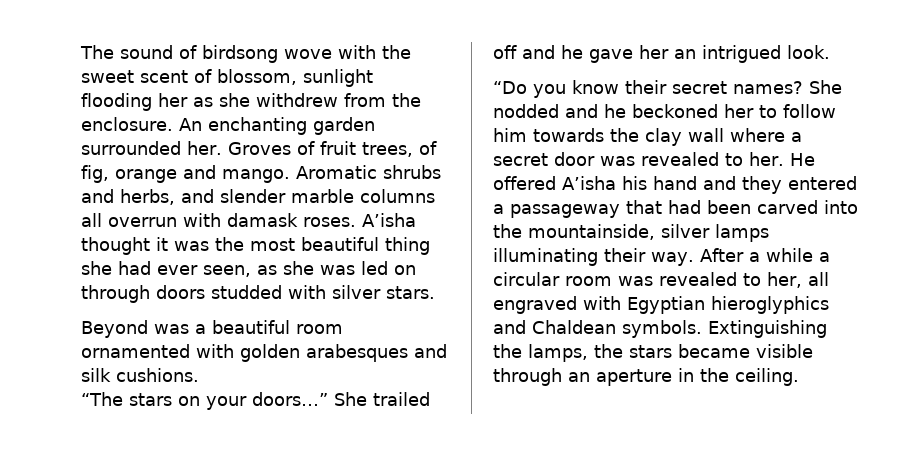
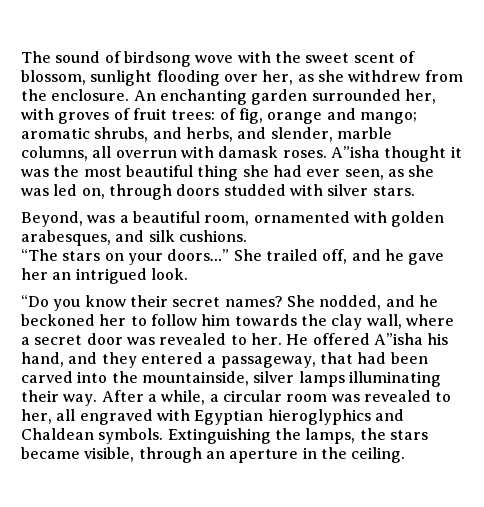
- The sound of birdsong wove with the sweet scent of blossom, sunlight flooding her as she withdrew from the enclosure.
+ The sound of birdsong wove with the sweet scent of blossom, sunlight flooding over her, as she withdrew from the enclosure.
- An enchanting garden surrounded her. Groves of fruit trees, of fig, orange and mango. Aromatic shrubs and herbs, and slender marble columns all overrun with damask roses.
+ An enchanting garden surrounded her, with groves of fruit trees: of fig, orange and mango; aromatic shrubs, and herbs, and slender, marble columns, all overrun with damask roses.
- A’isha thought it was the most beautiful thing she had ever seen, as she was led on through doors studded with silver stars.
+ A”isha thought it was the most beautiful thing she had ever seen, as she was led on, through doors studded with silver stars.
- Beyond was a beautiful room ornamented with golden arabesques and silk cushions.
+ Beyond, was a beautiful room, ornamented with golden arabesques, and silk cushions.
- She trailed off and he gave her an intrigued look.
+ She trailed off, and he gave her an intrigued look.
- She nodded and he beckoned her to follow him towards the clay wall where a secret door was revealed to her.
+ She nodded, and he beckoned her to follow him towards the clay wall, where a secret door was revealed to her.
- He offered A’isha his hand and they entered a passageway that had been carved into the mountainside, silver lamps illuminating their way.
+ He offered A”isha his hand, and they entered a passageway, that had been carved into the mountainside, silver lamps illuminating their way.
- After a while a circular room was revealed to her, all engraved with Egyptian hieroglyphics and Chaldean symbols.
+ After a while, a circular room was revealed to her, all engraved with Egyptian hieroglyphics and Chaldean symbols.
- Extinguishing the lamps, the stars became visible through an aperture in the ceiling.
+ Extinguishing the lamps, the stars became visible, through an aperture in the ceiling.

